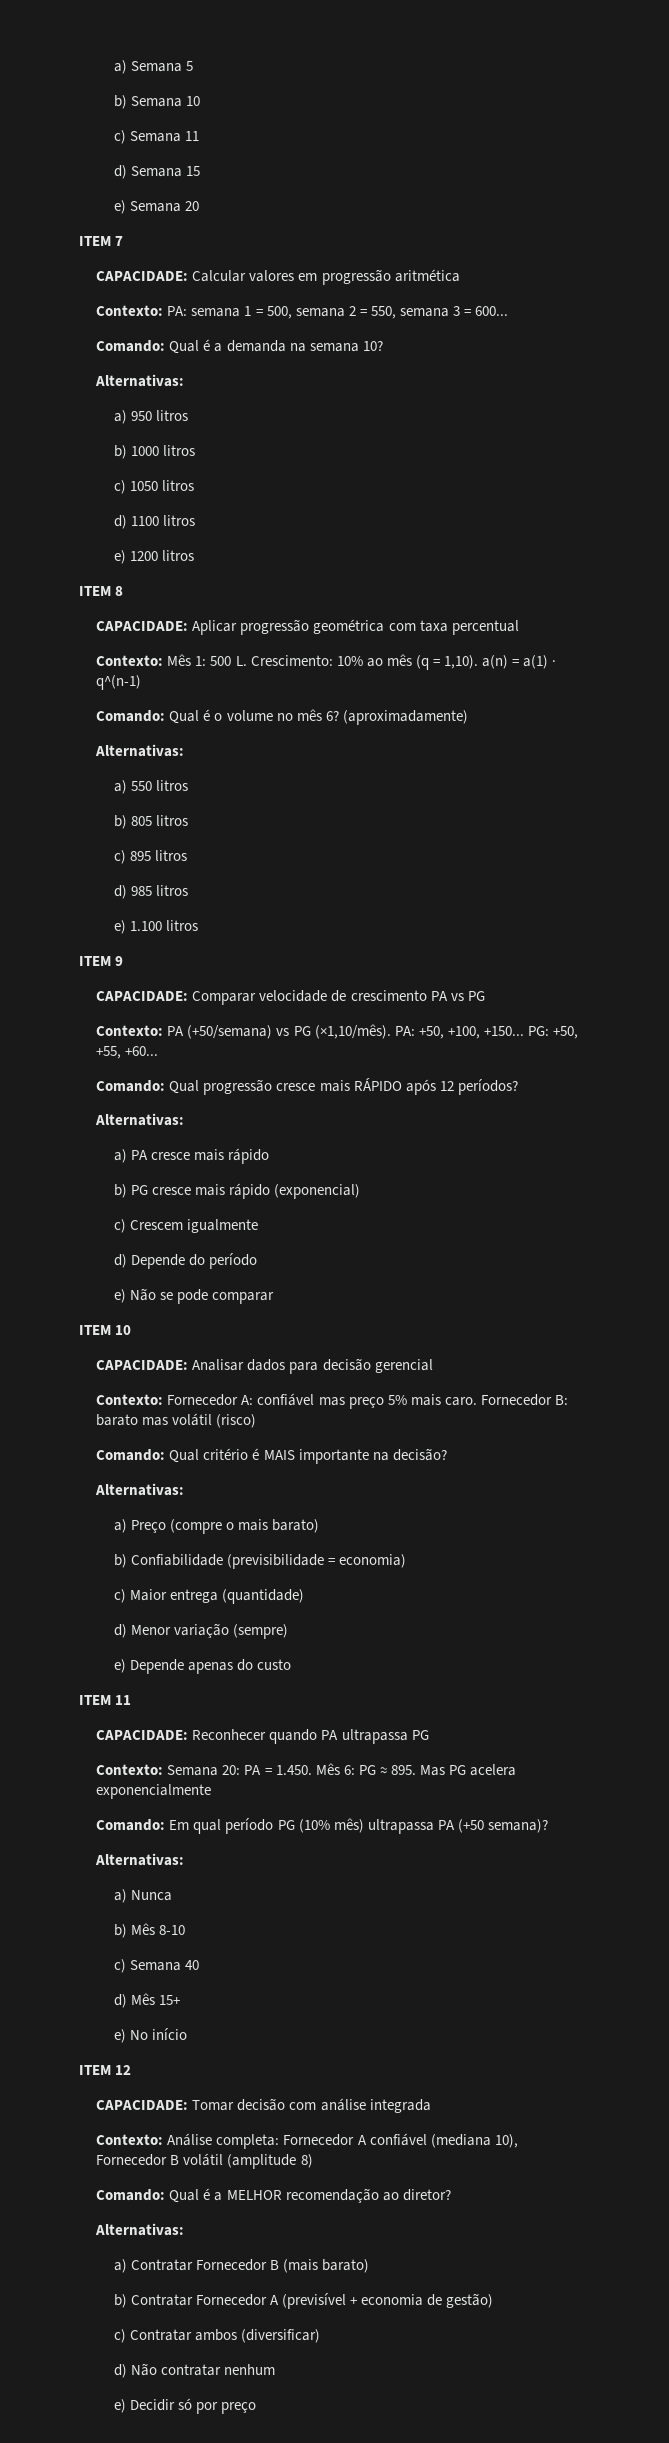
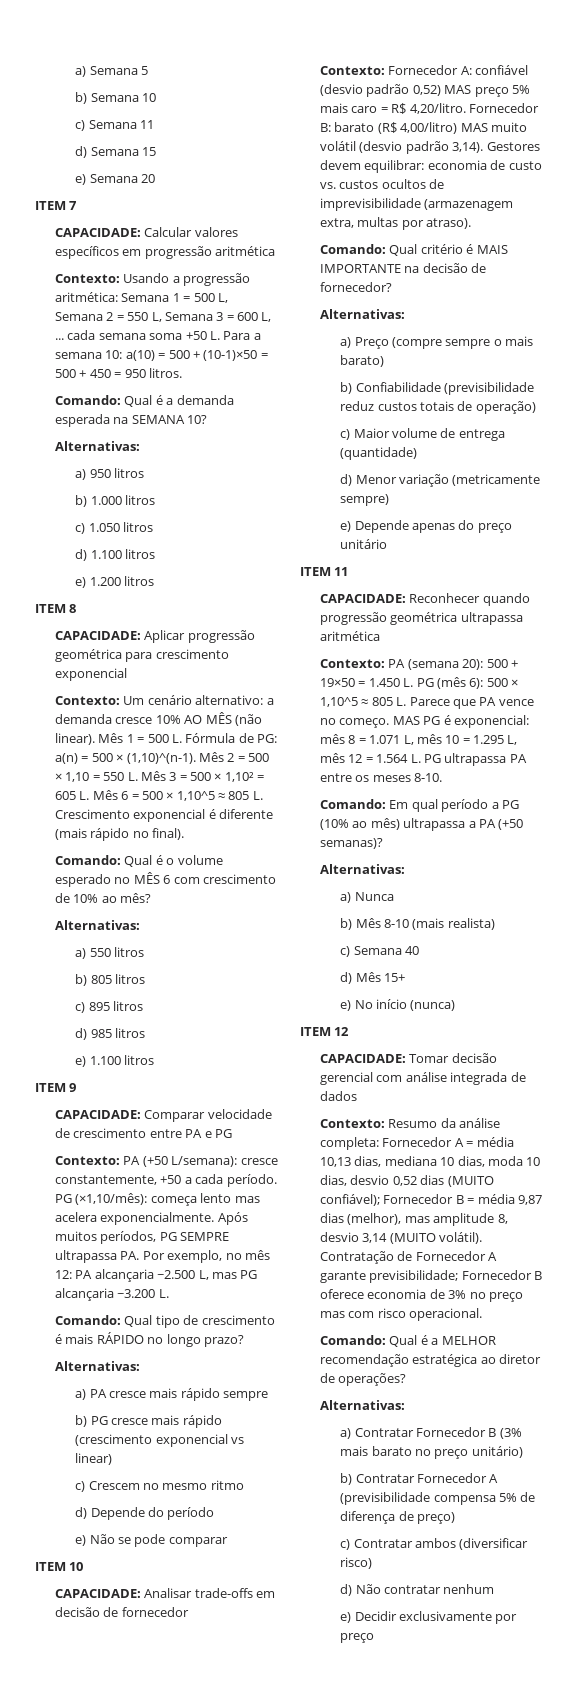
- CAPACIDADE: Calcular valores em progressão aritmética
+ CAPACIDADE: Calcular valores específicos em progressão aritmética
- Contexto: PA: semana 1 = 500, semana 2 = 550, semana 3 = 600...
+ Contexto: Usando a progressão aritmética: Semana 1 = 500 L, Semana 2 = 550 L, Semana 3 = 600 L, ... cada semana soma +50 L. Para a semana 10: a(10) = 500 + (10-1)×50 = 500 + 450 = 950 litros.
- Comando: Qual é a demanda na semana 10?
+ Comando: Qual é a demanda esperada na SEMANA 10?
- b) 1000 litros
- c) 1050 litros
- d) 1100 litros
- e) 1200 litros
+ b) 1.000 litros
+ c) 1.050 litros
+ d) 1.100 litros
+ e) 1.200 litros
- CAPACIDADE: Aplicar progressão geométrica com taxa percentual
- Contexto: Mês 1: 500 L. Crescimento: 10% ao mês (q = 1,10). a(n) = a(1) · q^(n-1)
+ CAPACIDADE: Aplicar progressão geométrica para crescimento exponencial
+ Contexto: Um cenário alternativo: a demanda cresce 10% AO MÊS (não linear). Mês 1 = 500 L. Fórmula de PG: a(n) = 500 × (1,10)^(n-1). Mês 2 = 500 × 1,10 = 550 L. Mês 3 = 500 × 1,10² = 605 L. Mês 6 = 500 × 1,10^5 ≈ 805 L. Crescimento exponencial é diferente (mais rápido no final).
- Comando: Qual é o volume no mês 6? (aproximadamente)
+ Comando: Qual é o volume esperado no MÊS 6 com crescimento de 10% ao mês?
- CAPACIDADE: Comparar velocidade de crescimento PA vs PG
+ CAPACIDADE: Comparar velocidade de crescimento entre PA e PG
- Contexto: PA (+50/semana) vs PG (×1,10/mês). PA: +50, +100, +150... PG: +50, +55, +60...
- Comando: Qual progressão cresce mais RÁPIDO após 12 períodos?
+ Contexto: PA (+50 L/semana): cresce constantemente, +50 a cada período. PG (×1,10/mês): começa lento mas acelera exponencialmente. Após muitos períodos, PG SEMPRE ultrapassa PA. Por exemplo, no mês 12: PA alcançaria ~2.500 L, mas PG alcançaria ~3.200 L.
+ Comando: Qual tipo de crescimento é mais RÁPIDO no longo prazo?
- a) PA cresce mais rápido
+ a) PA cresce mais rápido sempre
- b) PG cresce mais rápido (exponencial)
+ b) PG cresce mais rápido (crescimento exponencial vs linear)
- c) Crescem igualmente
+ c) Crescem no mesmo ritmo
- CAPACIDADE: Analisar dados para decisão gerencial
+ CAPACIDADE: Analisar trade-offs em decisão de fornecedor
- Contexto: Fornecedor A: confiável mas preço 5% mais caro. Fornecedor B: barato mas volátil (risco)
+ Contexto: Fornecedor A: confiável (desvio padrão 0,52) MAS preço 5% mais caro = R$ 4,20/litro. Fornecedor B: barato (R$ 4,00/litro) MAS muito volátil (desvio padrão 3,14). Gestores devem equilibrar: economia de custo vs. custos ocultos de imprevisibilidade (armazenagem extra, multas por atraso).
- Comando: Qual critério é MAIS importante na decisão?
+ Comando: Qual critério é MAIS IMPORTANTE na decisão de fornecedor?
- a) Preço (compre o mais barato)
+ a) Preço (compre sempre o mais barato)
- b) Confiabilidade (previsibilidade = economia)
+ b) Confiabilidade (previsibilidade reduz custos totais de operação)
- c) Maior entrega (quantidade)
+ c) Maior volume de entrega (quantidade)
- d) Menor variação (sempre)
+ d) Menor variação (metricamente sempre)
- e) Depende apenas do custo
+ e) Depende apenas do preço unitário
- CAPACIDADE: Reconhecer quando PA ultrapassa PG
- Contexto: Semana 20: PA = 1.450. Mês 6: PG ≈ 895. Mas PG acelera exponencialmente
+ CAPACIDADE: Reconhecer quando progressão geométrica ultrapassa aritmética
+ Contexto: PA (semana 20): 500 + 19×50 = 1.450 L. PG (mês 6): 500 × 1,10^5 ≈ 805 L. Parece que PA vence no começo. MAS PG é exponencial: mês 8 = 1.071 L, mês 10 = 1.295 L, mês 12 = 1.564 L. PG ultrapassa PA entre os meses 8-10.
- Comando: Em qual período PG (10% mês) ultrapassa PA (+50 semana)?
+ Comando: Em qual período a PG (10% ao mês) ultrapassa a PA (+50 semanas)?
- b) Mês 8-10
+ b) Mês 8-10 (mais realista)
- e) No início
+ e) No início (nunca)
- CAPACIDADE: Tomar decisão com análise integrada
- Contexto: Análise completa: Fornecedor A confiável (mediana 10), Fornecedor B volátil (amplitude 8)
+ CAPACIDADE: Tomar decisão gerencial com análise integrada de dados
+ Contexto: Resumo da análise completa: Fornecedor A = média 10,13 dias, mediana 10 dias, moda 10 dias, desvio 0,52 dias (MUITO confiável); Fornecedor B = média 9,87 dias (melhor), mas amplitude 8, desvio 3,14 (MUITO volátil). Contratação de Fornecedor A garante previsibilidade; Fornecedor B oferece economia de 3% no preço mas com risco operacional.
- Comando: Qual é a MELHOR recomendação ao diretor?
+ Comando: Qual é a MELHOR recomendação estratégica ao diretor de operações?
- a) Contratar Fornecedor B (mais barato)
- b) Contratar Fornecedor A (previsível + economia de gestão)
+ a) Contratar Fornecedor B (3% mais barato no preço unitário)
+ b) Contratar Fornecedor A (previsibilidade compensa 5% de diferença de preço)
- c) Contratar ambos (diversificar)
+ c) Contratar ambos (diversificar risco)
- e) Decidir só por preço
+ e) Decidir exclusivamente por preço

